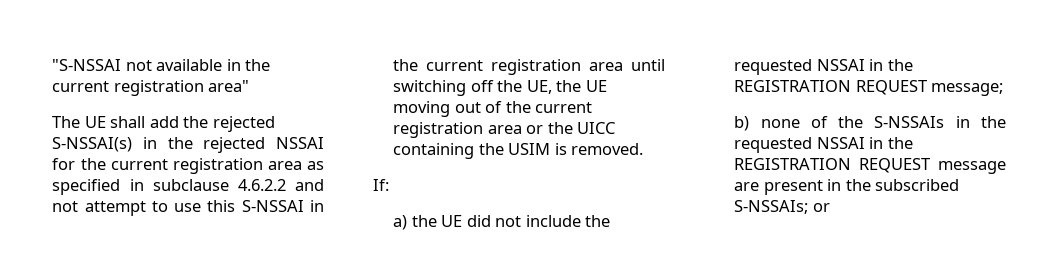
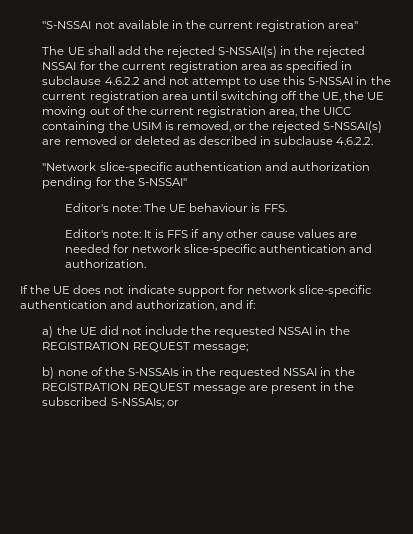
- The UE shall add the rejected S-NSSAI(s) in the rejected NSSAI for the current registration area as specified in subclause 4.6.2.2 and not attempt to use this S-NSSAI in the current registration area until switching off the UE, the UE moving out of the current registration area or the UICC containing the USIM is removed.
- If:
+ The UE shall add the rejected S-NSSAI(s) in the rejected NSSAI for the current registration area as specified in subclause 4.6.2.2 and not attempt to use this S-NSSAI in the current registration area until switching off the UE, the UE moving out of the current registration area, the UICC containing the USIM is removed, or the rejected S-NSSAI(s) are removed or deleted as described in subclause 4.6.2.2.
+ "Network slice-specific authentication and authorization pending for the S-NSSAI"
+ Editor's note: The UE behaviour is FFS.
+ Editor's note: It is FFS if any other cause values are needed for network slice-specific authentication and authorization.
+ If the UE does not indicate support for network slice-specific authentication and authorization, and if:

